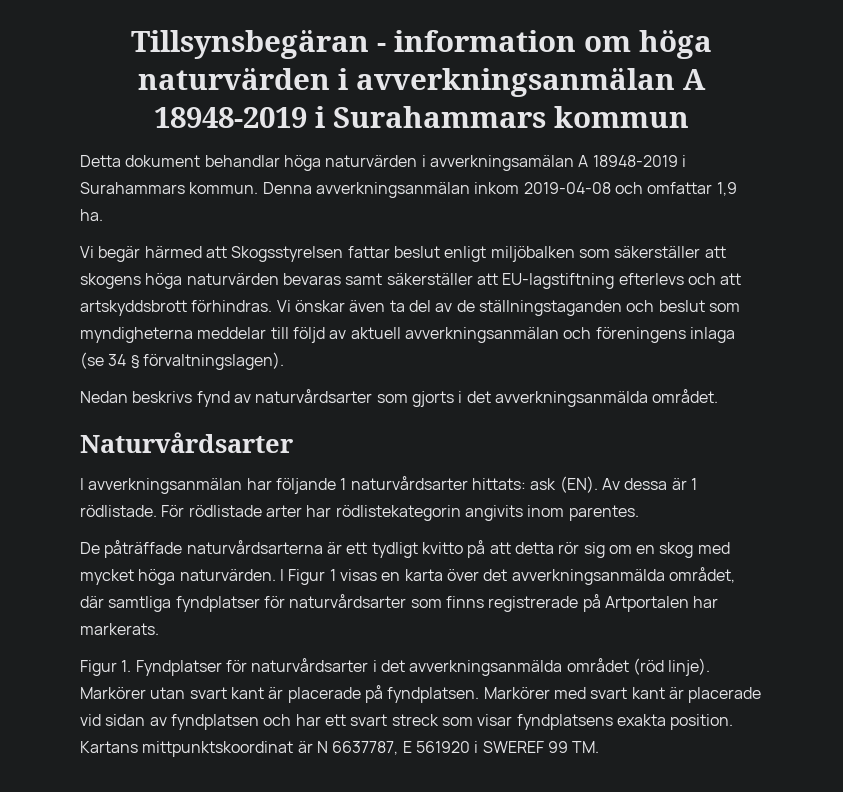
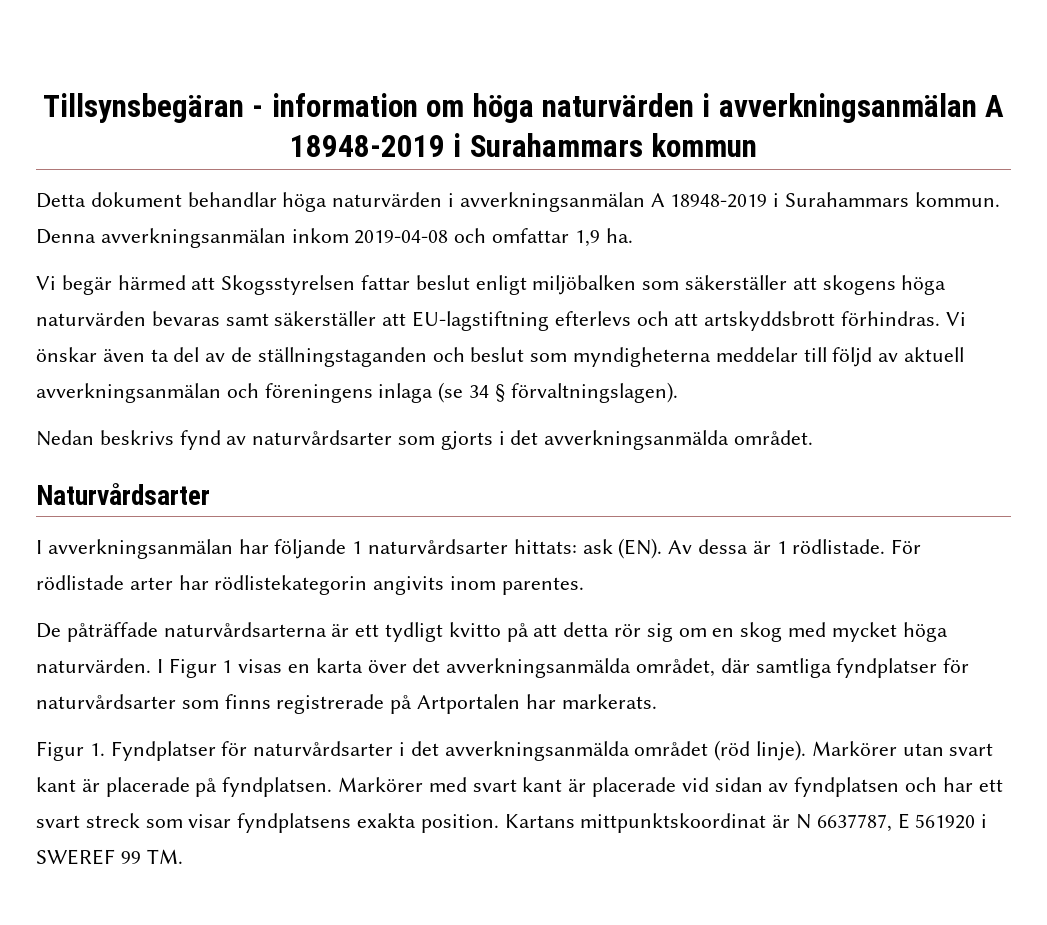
- Detta dokument behandlar höga naturvärden i avverkningsamälan A 18948-2019 i Surahammars kommun.
+ Detta dokument behandlar höga naturvärden i avverkningsanmälan A 18948-2019 i Surahammars kommun.

